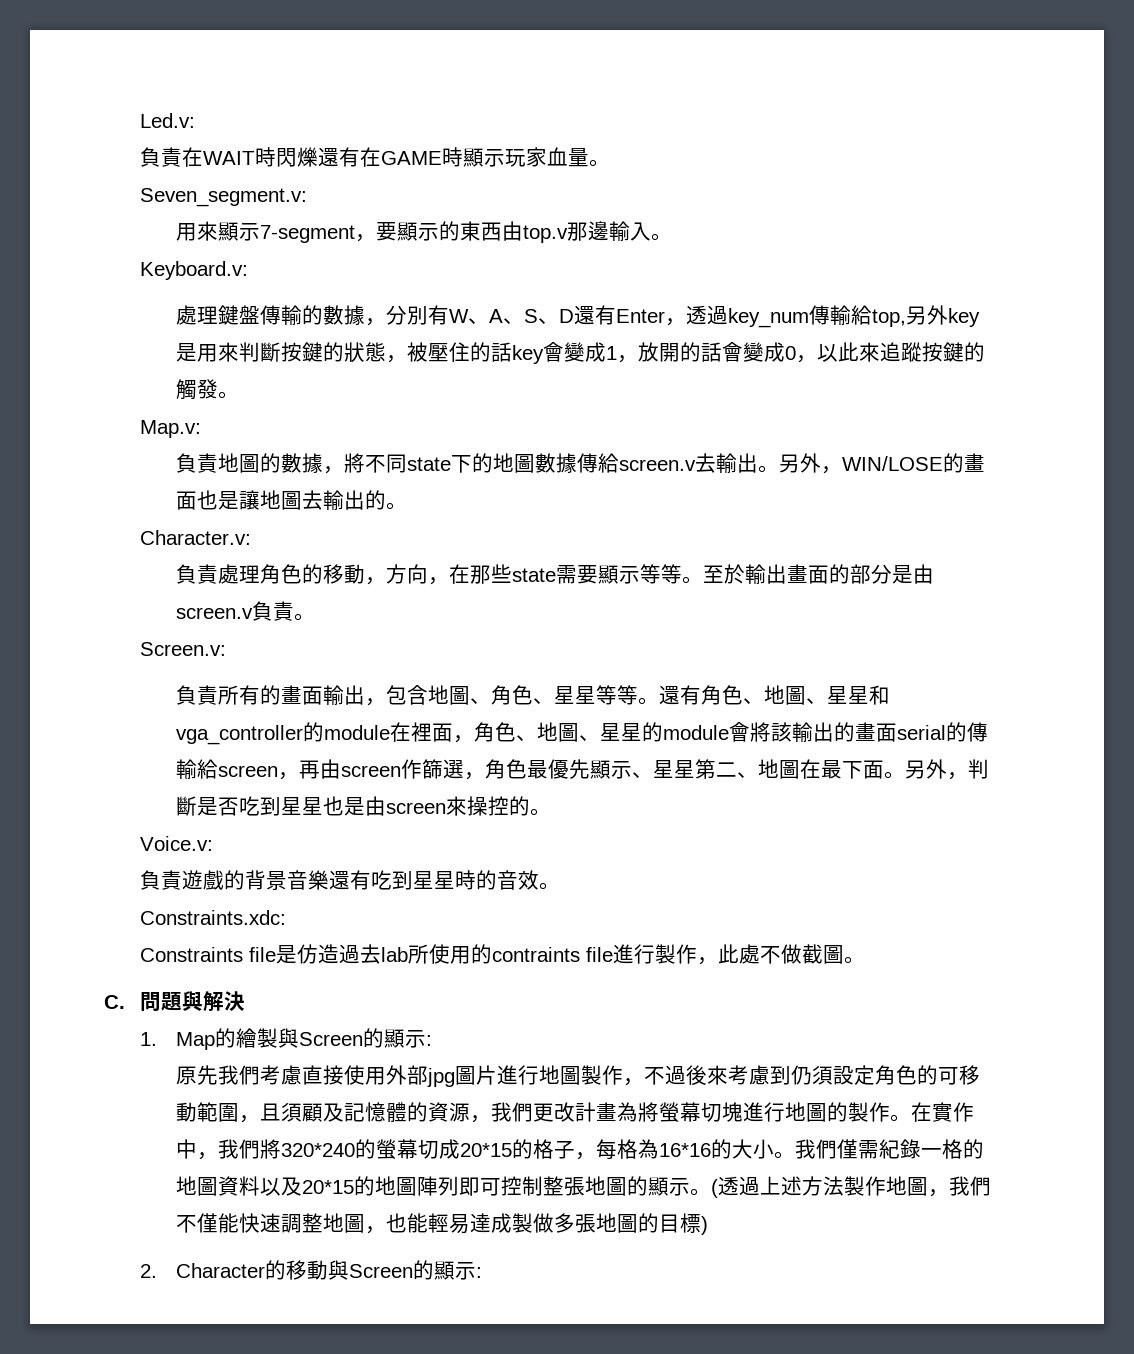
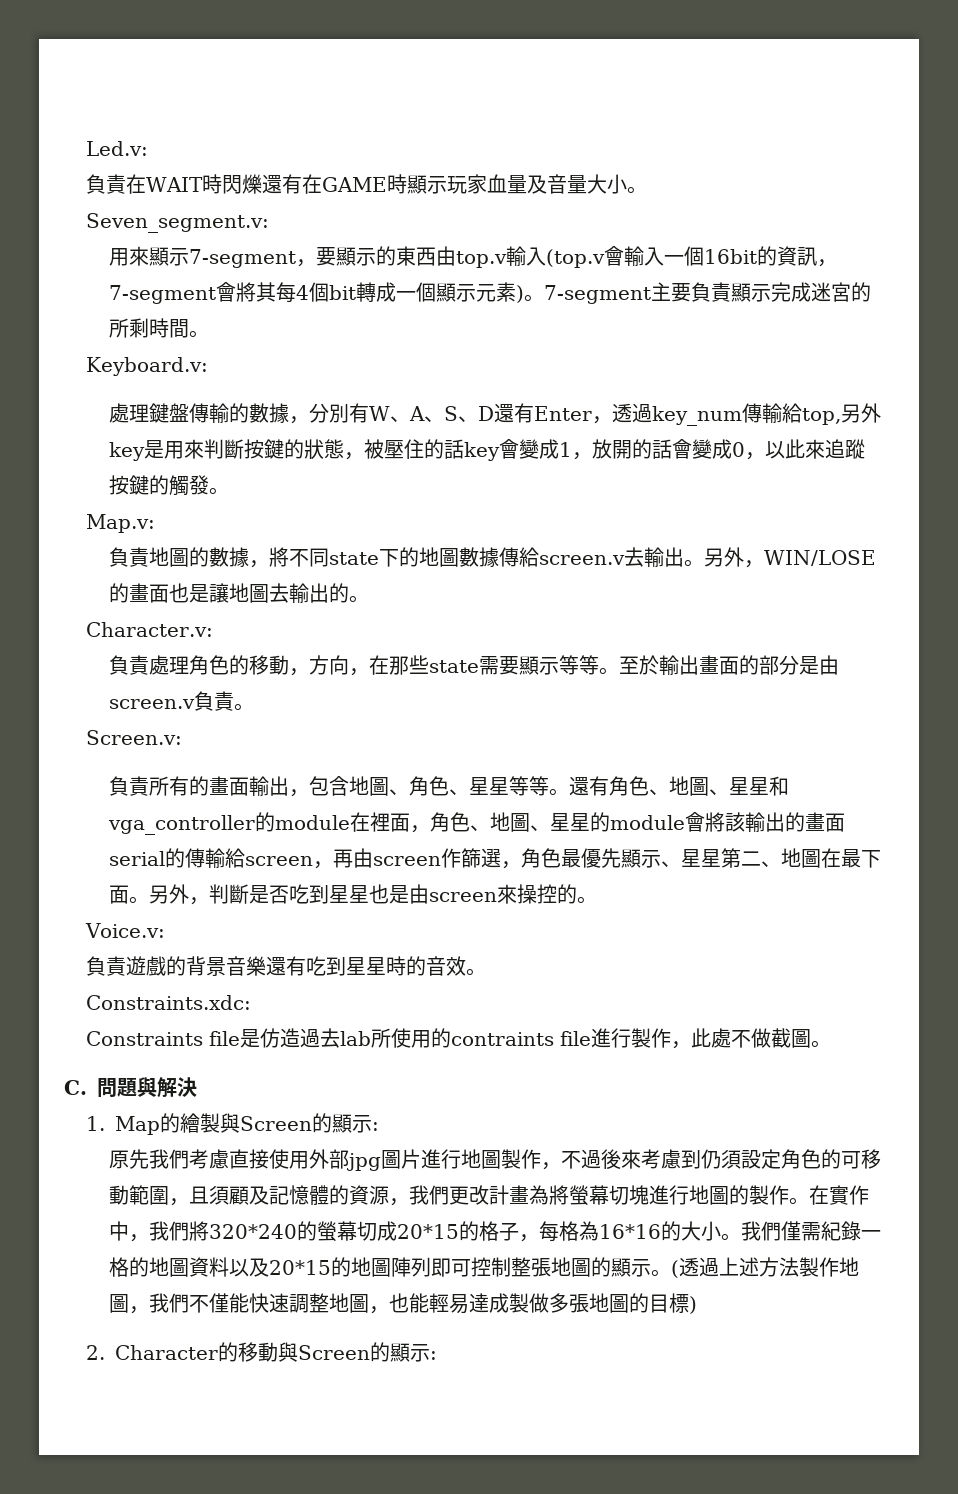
- 負責在WAIT時閃爍還有在GAME時顯示玩家血量。
+ 負責在WAIT時閃爍還有在GAME時顯示玩家血量及音量大小。
- 用來顯示7-segment，要顯示的東西由top.v那邊輸入。
+ 用來顯示7-segment，要顯示的東西由top.v輸入(top.v會輸入一個16bit的資訊，7-segment會將其每4個bit轉成一個顯示元素)。7-segment主要負責顯示完成迷宮的所剩時間。

